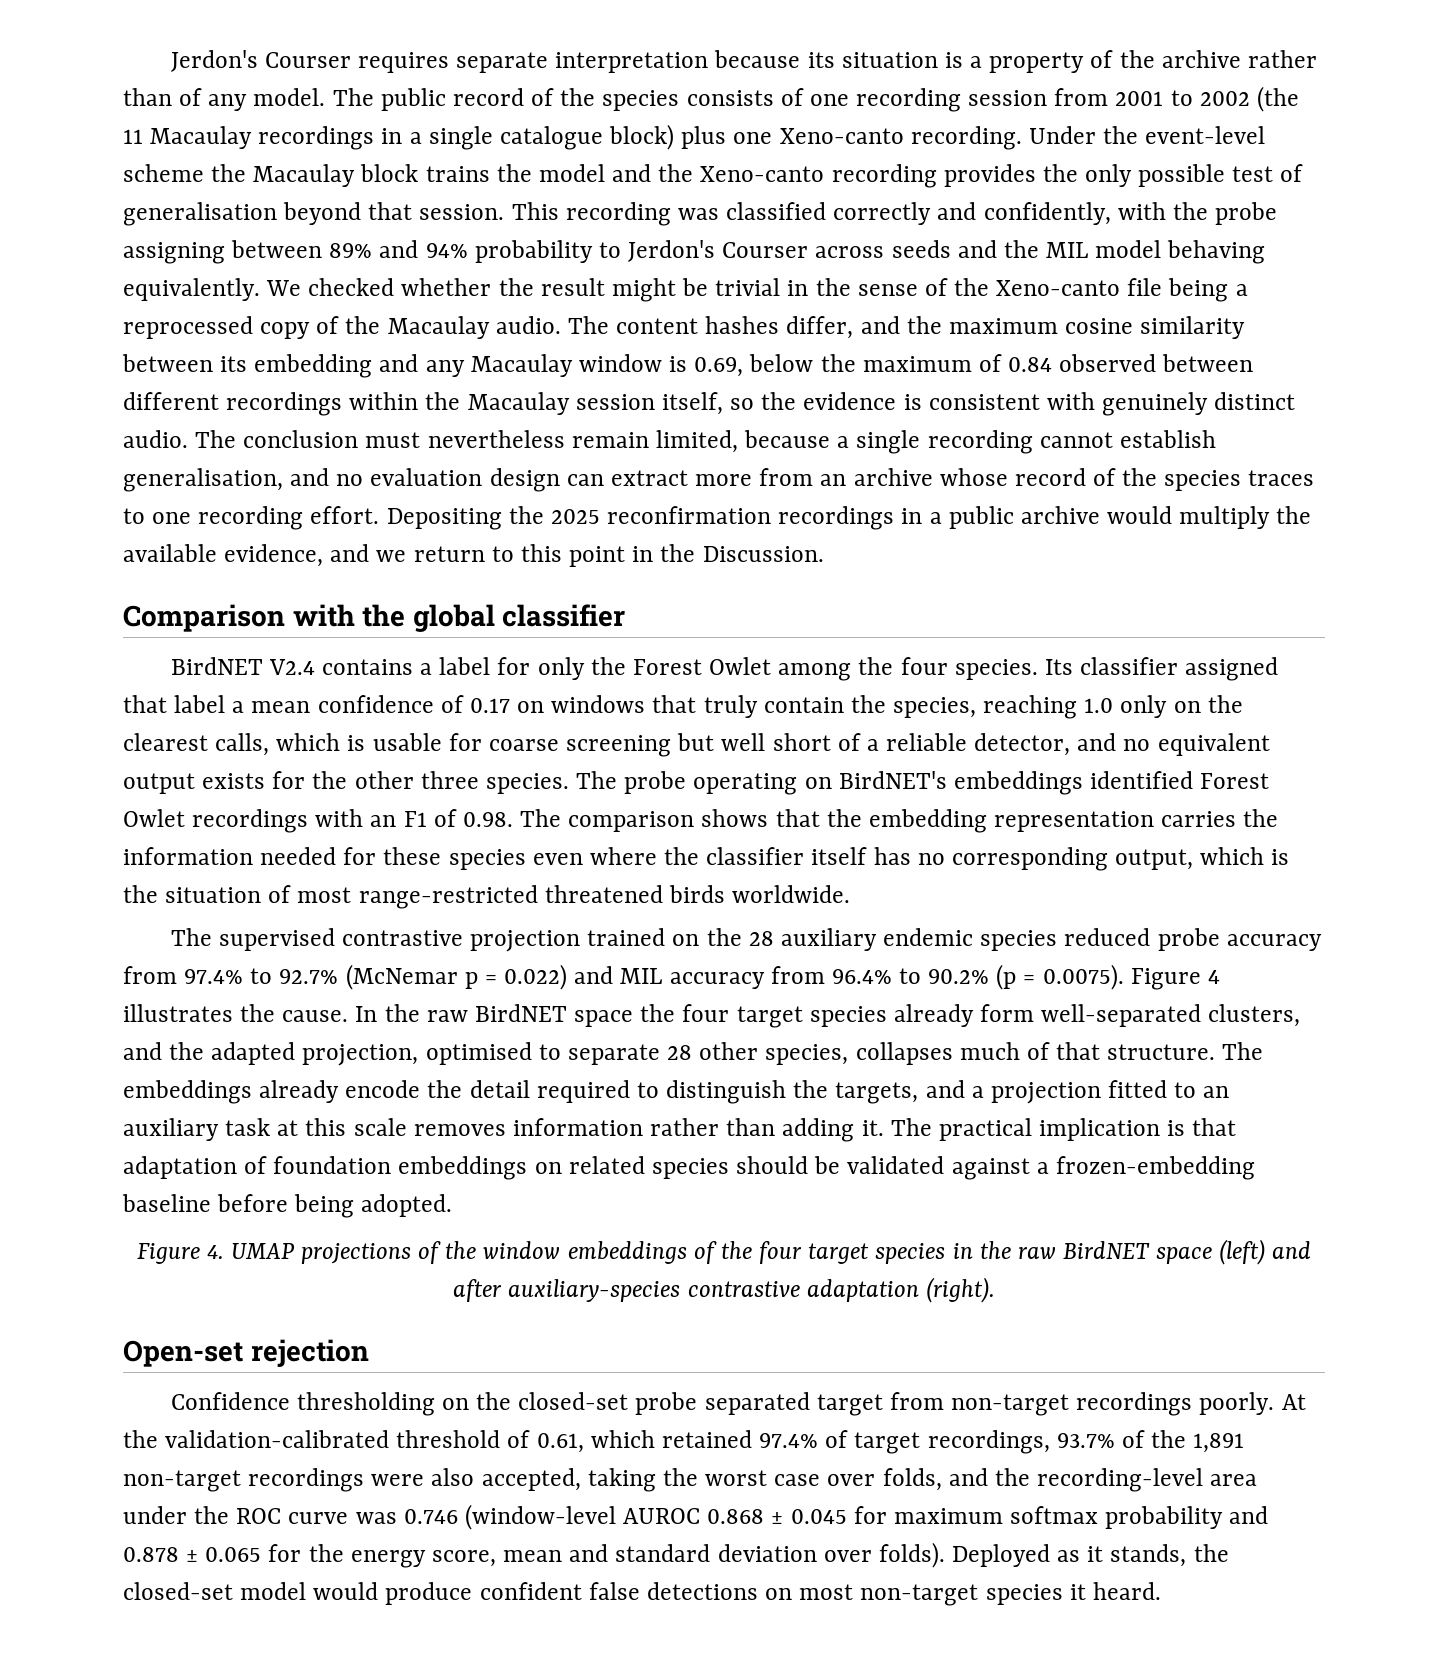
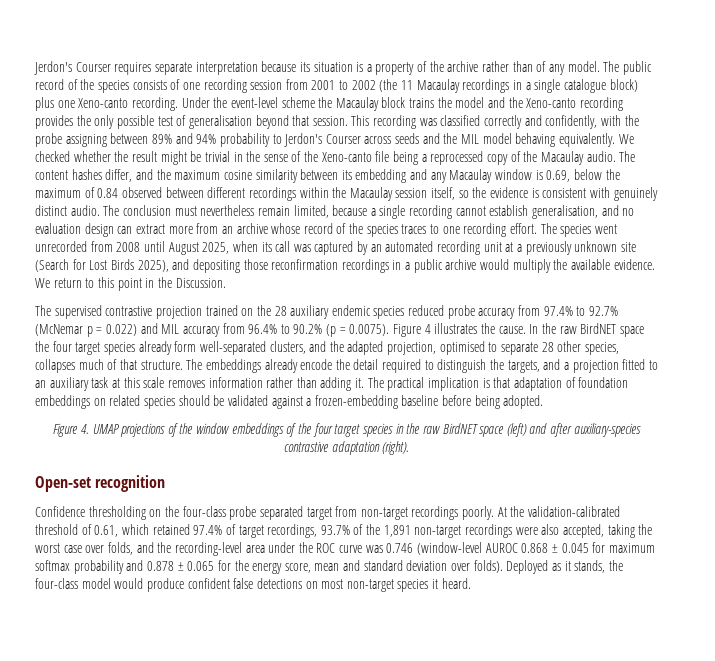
- Depositing the 2025 reconfirmation recordings in a public archive would multiply the available evidence, and we return to this point in the Discussion.
+ The species went unrecorded from 2008 until August 2025, when its call was captured by an automated recording unit at a previously unknown site (Search for Lost Birds 2025), and depositing those reconfirmation recordings in a public archive would multiply the available evidence. We return to this point in the Discussion.
- Comparison with the global classifier
- BirdNET V2.4 contains a label for only the Forest Owlet among the four species. Its classifier assigned that label a mean confidence of 0.17 on windows that truly contain the species, reaching 1.0 only on the clearest calls, which is usable for coarse screening but well short of a reliable detector, and no equivalent output exists for the other three species. The probe operating on BirdNET's embeddings identified Forest Owlet recordings with an F1 of 0.98. The comparison shows that the embedding representation carries the information needed for these species even where the classifier itself has no corresponding output, which is the situation of most range-restricted threatened birds worldwide.
- Open-set rejection
+ Open-set recognition
- Confidence thresholding on the closed-set probe separated target from non-target recordings poorly.
+ Confidence thresholding on the four-class probe separated target from non-target recordings poorly.
- Deployed as it stands, the closed-set model would produce confident false detections on most non-target species it heard.
+ Deployed as it stands, the four-class model would produce confident false detections on most non-target species it heard.

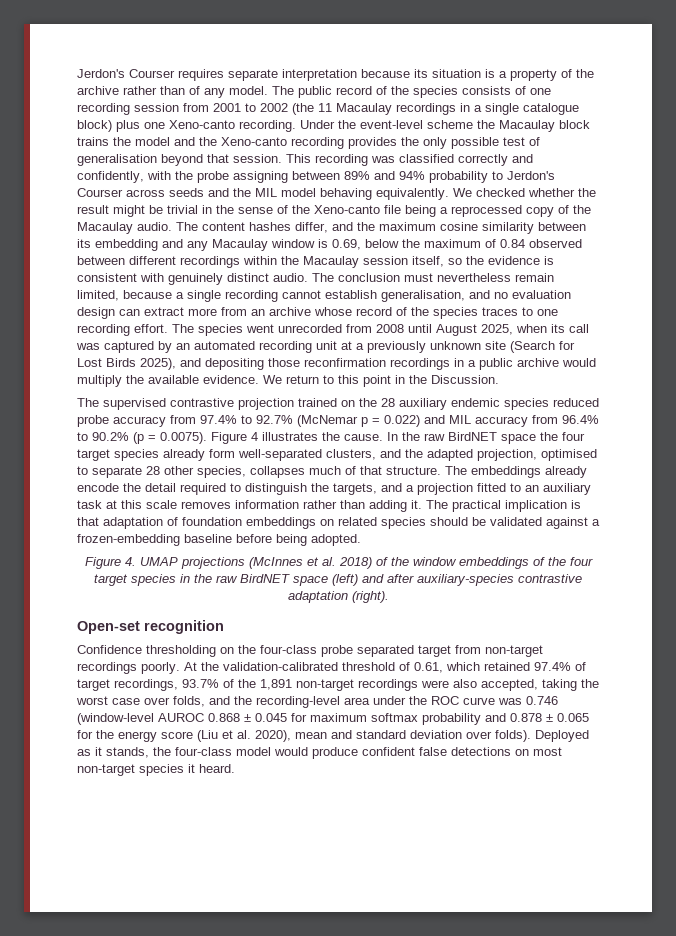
- Figure 4. UMAP projections of the window embeddings of the four target species in the raw BirdNET space (left) and after auxiliary-species contrastive adaptation (right).
+ Figure 4. UMAP projections (McInnes et al. 2018) of the window embeddings of the four target species in the raw BirdNET space (left) and after auxiliary-species contrastive adaptation (right).
- At the validation-calibrated threshold of 0.61, which retained 97.4% of target recordings, 93.7% of the 1,891 non-target recordings were also accepted, taking the worst case over folds, and the recording-level area under the ROC curve was 0.746 (window-level AUROC 0.868 ± 0.045 for maximum softmax probability and 0.878 ± 0.065 for the energy score, mean and standard deviation over folds).
+ At the validation-calibrated threshold of 0.61, which retained 97.4% of target recordings, 93.7% of the 1,891 non-target recordings were also accepted, taking the worst case over folds, and the recording-level area under the ROC curve was 0.746 (window-level AUROC 0.868 ± 0.045 for maximum softmax probability and 0.878 ± 0.065 for the energy score (Liu et al. 2020), mean and standard deviation over folds).

